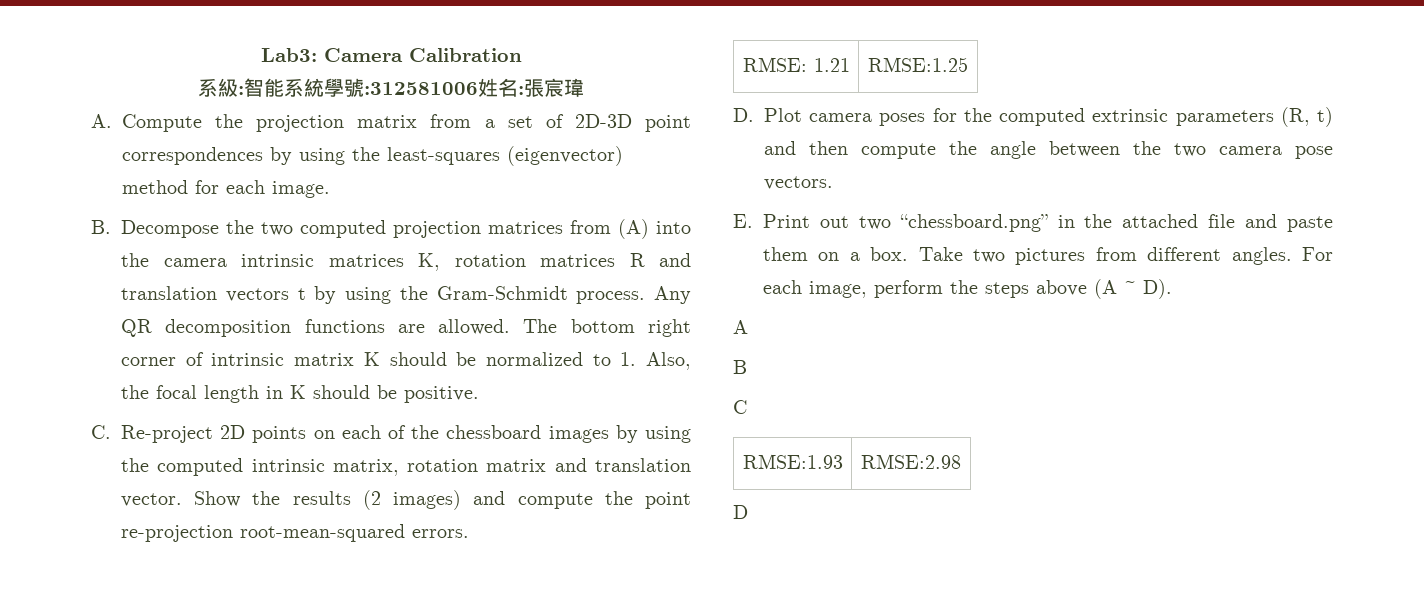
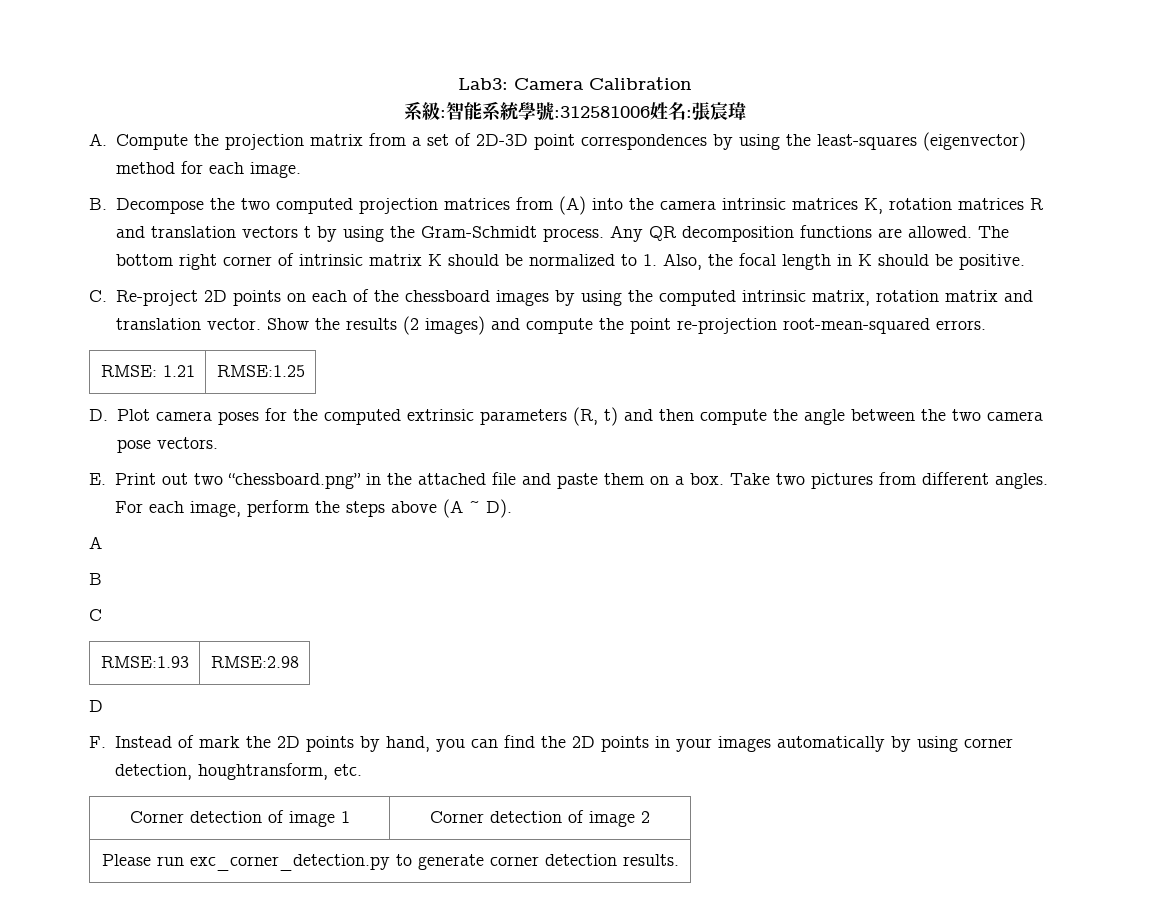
+ F. Instead of mark the 2D points by hand, you can find the 2D points in your images automatically by using corner detection, houghtransform, etc.
+ Corner detection of image 1 | Corner detection of image 2
+ Please run exc_corner_detection.py to generate corner detection results.

